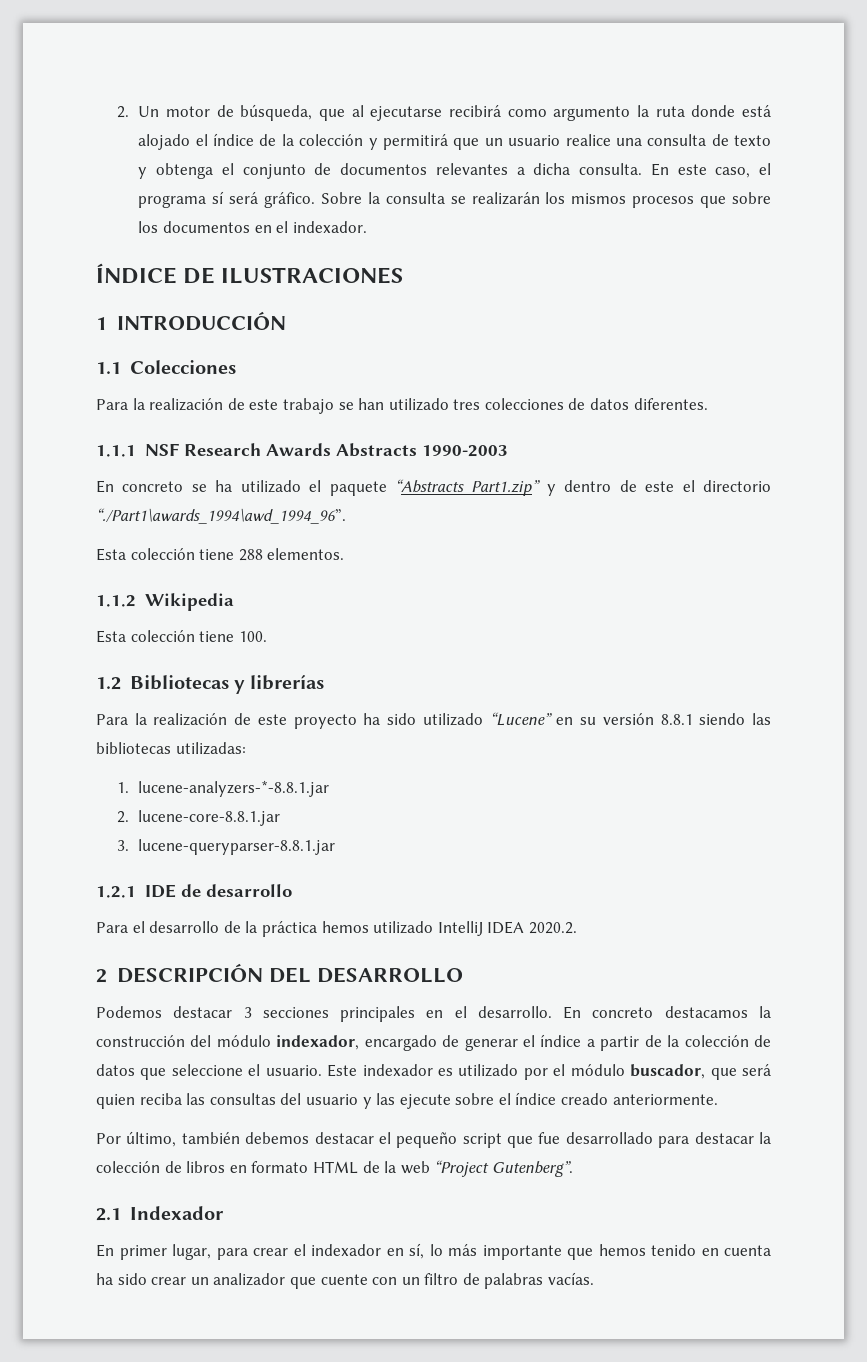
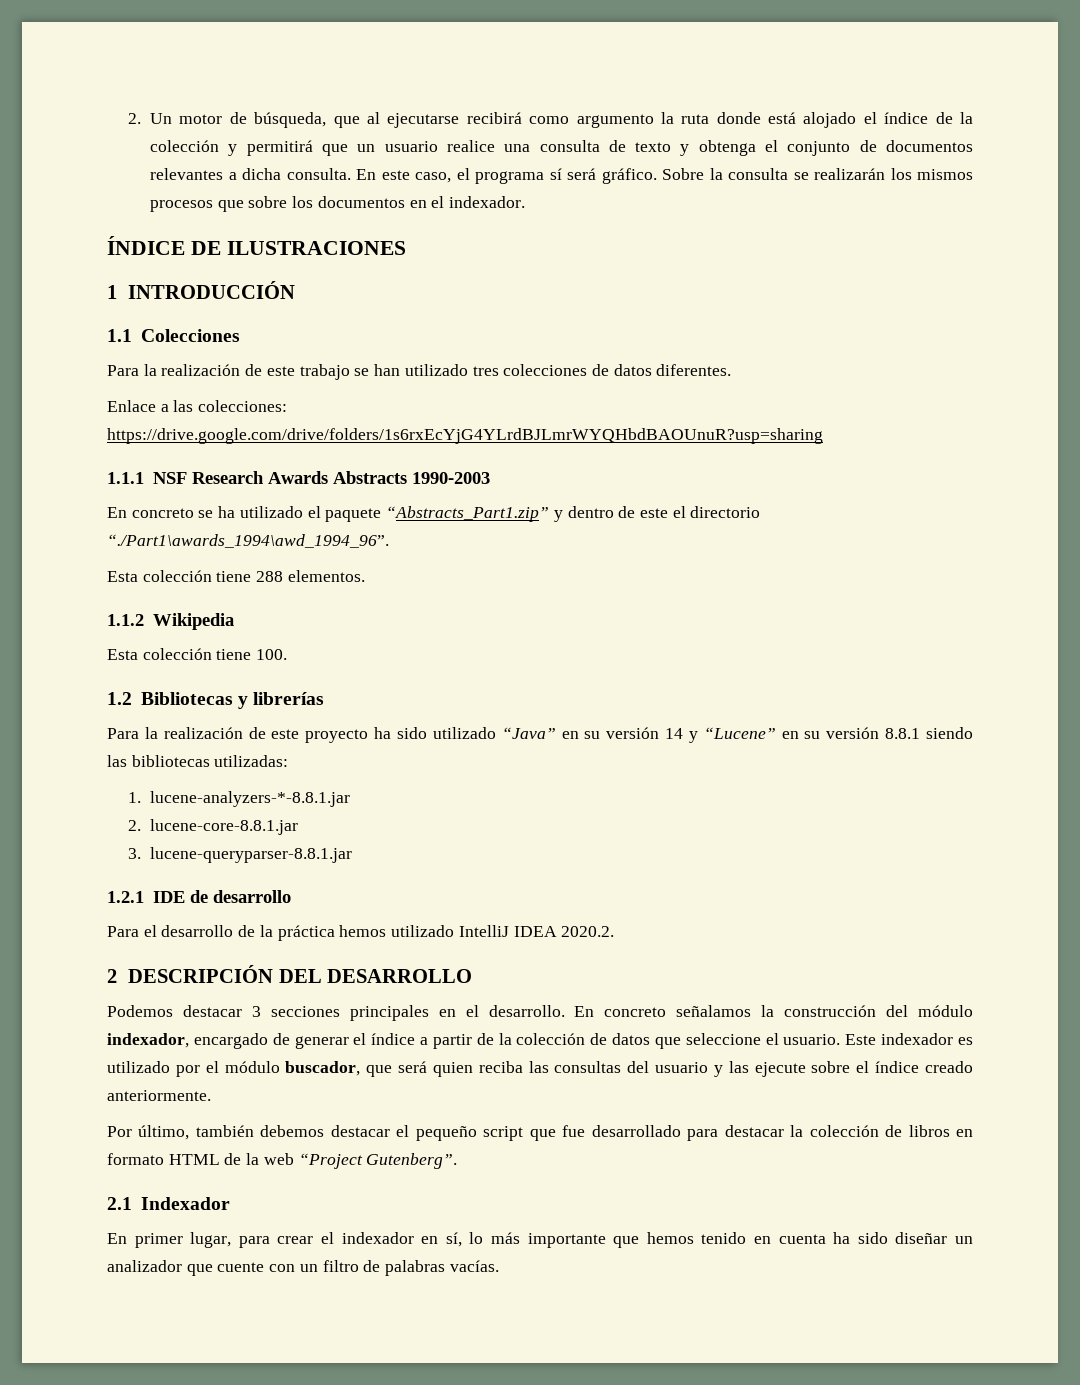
+ Enlace a las colecciones: https://drive.google.com/drive/folders/1s6rxEcYjG4YLrdBJLmrWYQHbdBAOUnuR?usp=sharing
- Para la realización de este proyecto ha sido utilizado “Lucene” en su versión 8.8.1 siendo las bibliotecas utilizadas:
+ Para la realización de este proyecto ha sido utilizado “Java” en su versión 14 y “Lucene” en su versión 8.8.1 siendo las bibliotecas utilizadas:
- En concreto destacamos la construcción del módulo indexador, encargado de generar el índice a partir de la colección de datos que seleccione el usuario.
+ En concreto señalamos la construcción del módulo indexador, encargado de generar el índice a partir de la colección de datos que seleccione el usuario.
- En primer lugar, para crear el indexador en sí, lo más importante que hemos tenido en cuenta ha sido crear un analizador que cuente con un filtro de palabras vacías.
+ En primer lugar, para crear el indexador en sí, lo más importante que hemos tenido en cuenta ha sido diseñar un analizador que cuente con un filtro de palabras vacías.

